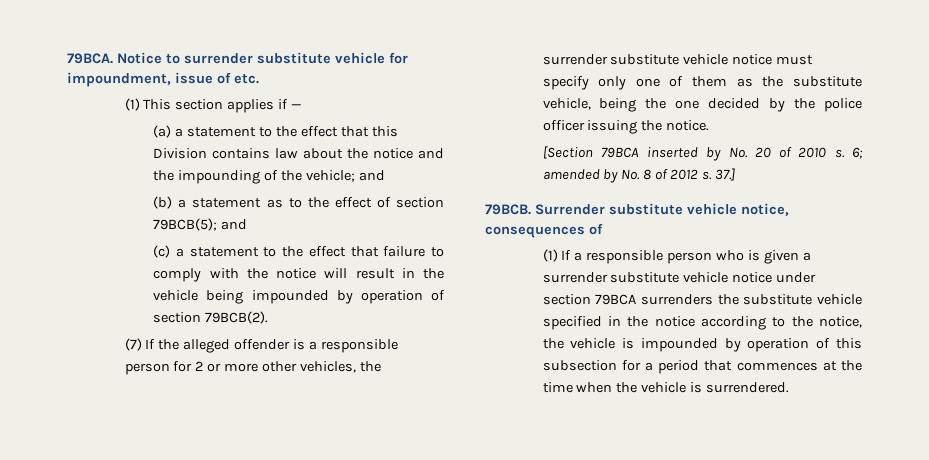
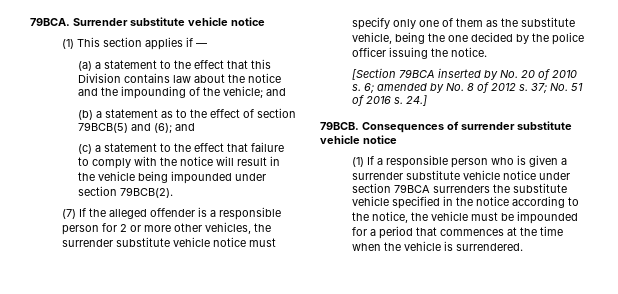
- Notice to surrender substitute vehicle for impoundment, issue of etc.
+ Surrender substitute vehicle notice
- (b) a statement as to the effect of section 79BCB(5); and
+ (b) a statement as to the effect of section 79BCB(5) and (6); and
- (c) a statement to the effect that failure to comply with the notice will result in the vehicle being impounded by operation of section 79BCB(2).
+ (c) a statement to the effect that failure to comply with the notice will result in the vehicle being impounded under section 79BCB(2).
- 37.]
- 79BCB. Surrender substitute vehicle notice, consequences of
+ 37; No. 51 of 2016 s. 24.]
+ 79BCB. Consequences of surrender substitute vehicle notice
- (1) If a responsible person who is given a surrender substitute vehicle notice under section 79BCA surrenders the substitute vehicle specified in the notice according to the notice, the vehicle is impounded by operation of this subsection for a period that commences at the time when the vehicle is surrendered.
+ (1) If a responsible person who is given a surrender substitute vehicle notice under section 79BCA surrenders the substitute vehicle specified in the notice according to the notice, the vehicle must be impounded for a period that commences at the time when the vehicle is surrendered.

